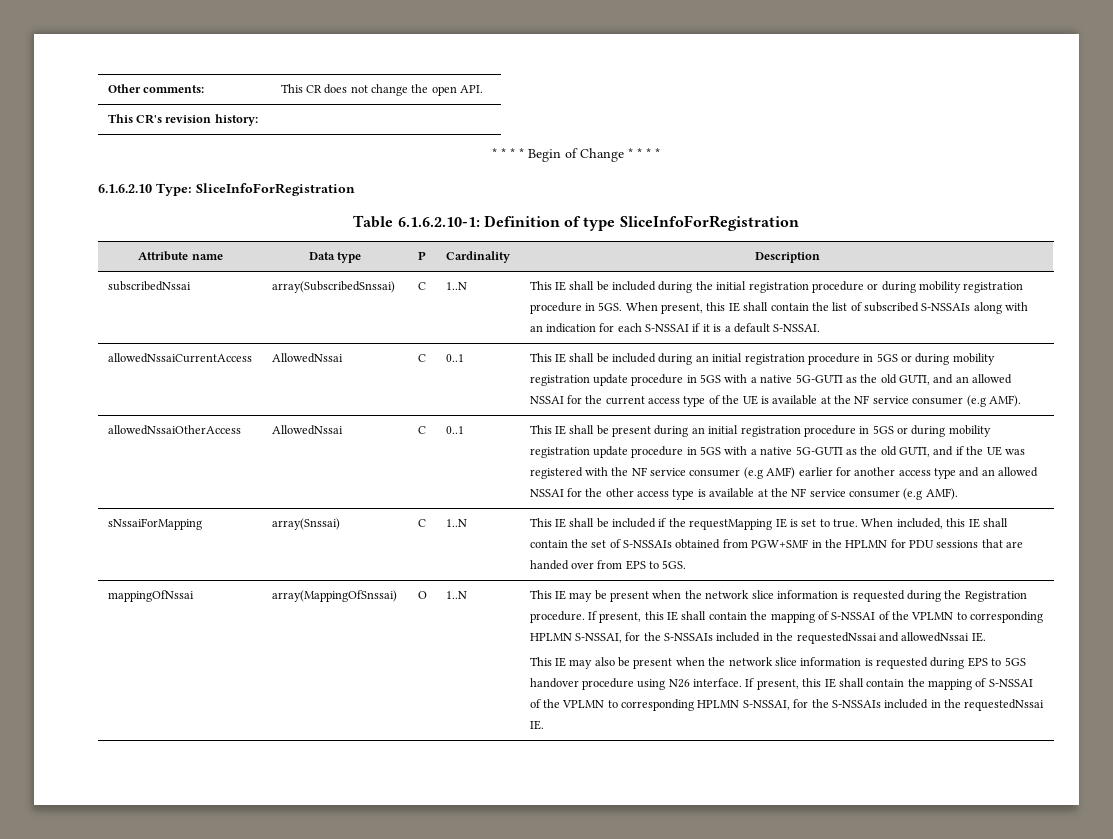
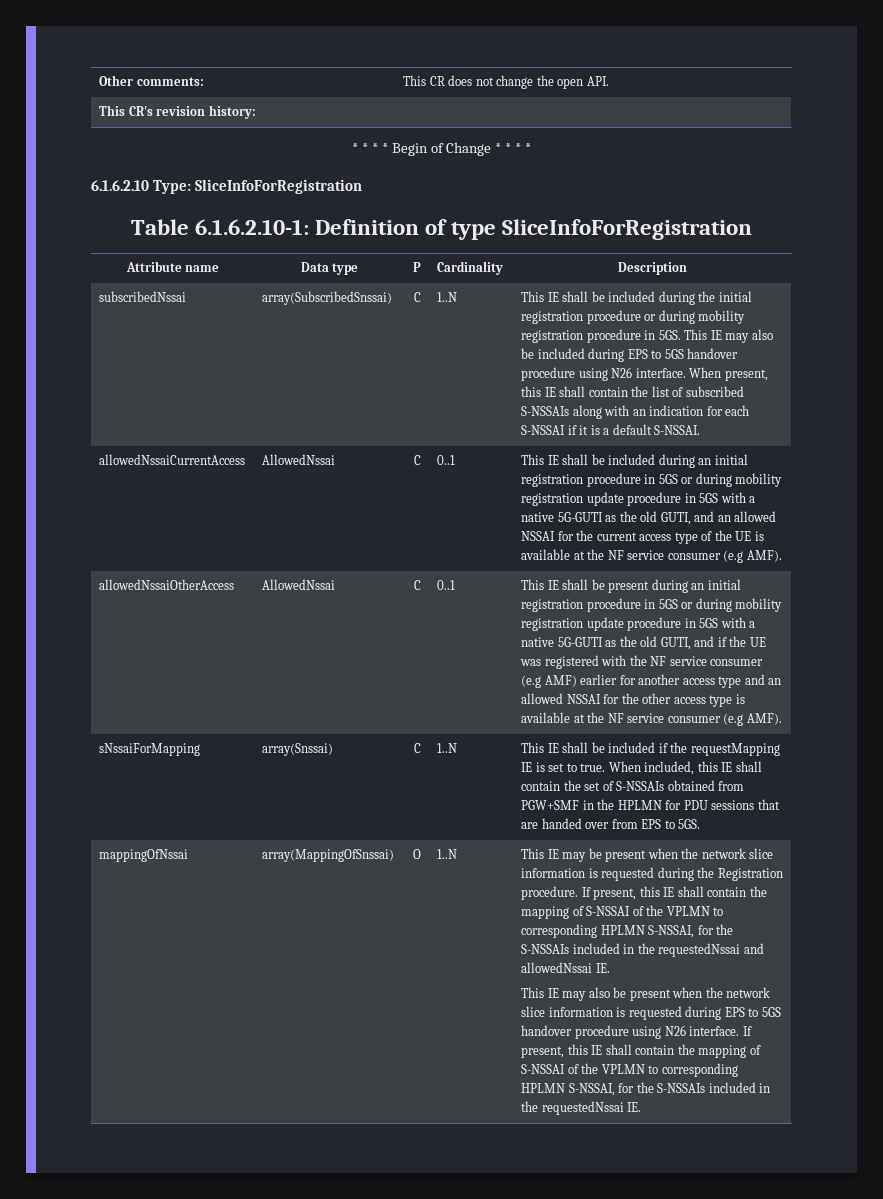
+ This IE may also be included during EPS to 5GS handover procedure using N26 interface.

